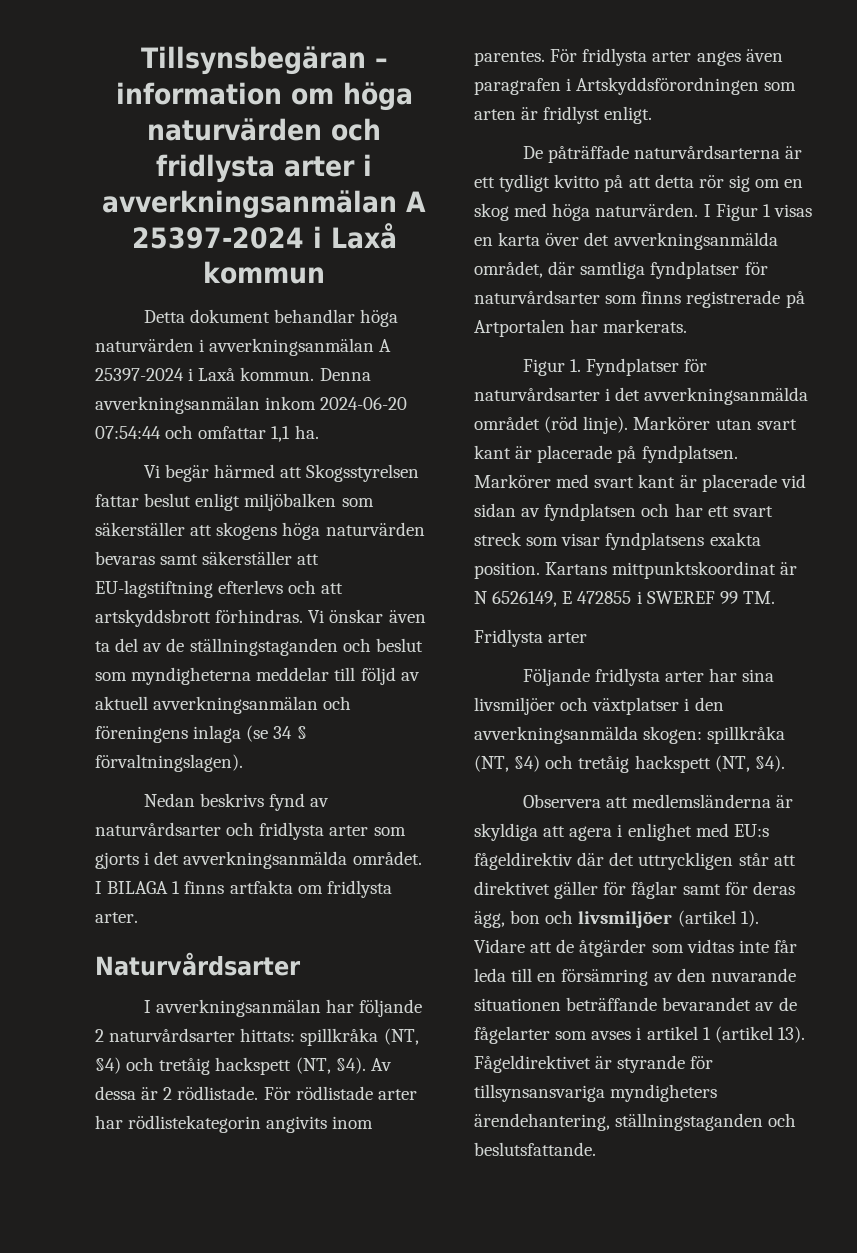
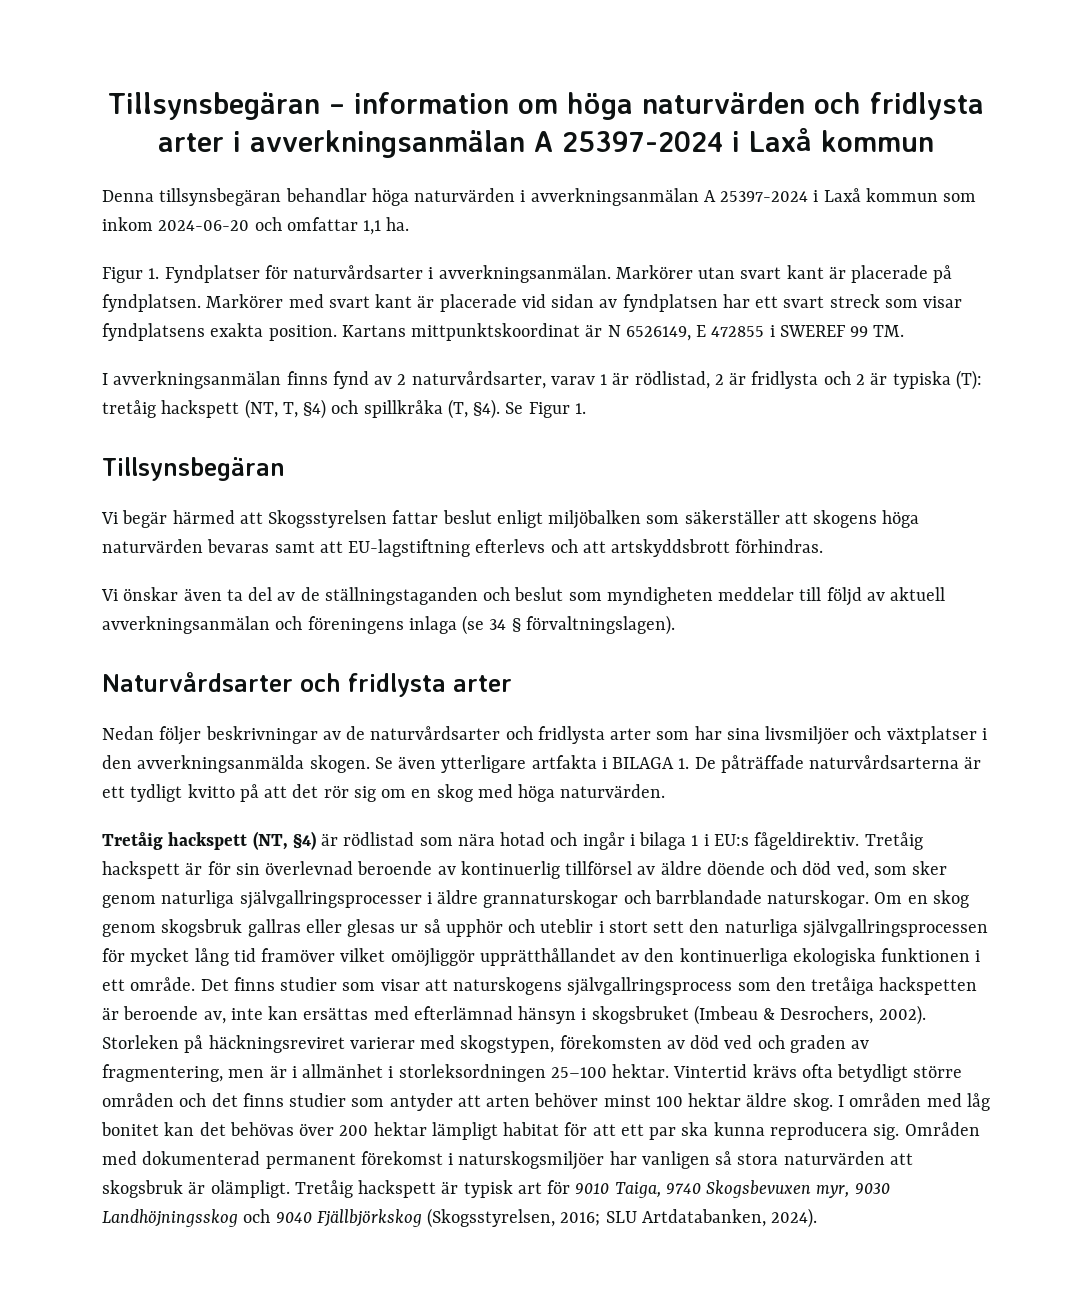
- Detta dokument behandlar höga naturvärden i avverkningsanmälan A 25397-2024 i Laxå kommun. Denna avverkningsanmälan inkom 2024-06-20 07:54:44 och omfattar 1,1 ha.
+ Denna tillsynsbegäran behandlar höga naturvärden i avverkningsanmälan A 25397-2024 i Laxå kommun som inkom 2024-06-20 och omfattar 1,1 ha.
- Vi begär härmed att Skogsstyrelsen fattar beslut enligt miljöbalken som säkerställer att skogens höga naturvärden bevaras samt säkerställer att EU-lagstiftning efterlevs och att artskyddsbrott förhindras. Vi önskar även ta del av de ställningstaganden och beslut som myndigheterna meddelar till följd av aktuell avverkningsanmälan och föreningens inlaga (se 34 § förvaltningslagen).
- Nedan beskrivs fynd av naturvårdsarter och fridlysta arter som gjorts i det avverkningsanmälda området. I BILAGA 1 finns artfakta om fridlysta arter.
- Naturvårdsarter
- I avverkningsanmälan har följande 2 naturvårdsarter hittats: spillkråka (NT, §4) och tretåig hackspett (NT, §4). Av dessa är 2 rödlistade. För rödlistade arter har rödlistekategorin angivits inom parentes. För fridlysta arter anges även paragrafen i Artskyddsförordningen som arten är fridlyst enligt.
- De påträffade naturvårdsarterna är ett tydligt kvitto på att detta rör sig om en skog med höga naturvärden. I Figur 1 visas en karta över det avverkningsanmälda området, där samtliga fyndplatser för naturvårdsarter som finns registrerade på Artportalen har markerats.
- Figur 1. Fyndplatser för naturvårdsarter i det avverkningsanmälda området (röd linje).
+ Figur 1. Fyndplatser för naturvårdsarter i avverkningsanmälan.
- Markörer med svart kant är placerade vid sidan av fyndplatsen och har ett svart streck som visar fyndplatsens exakta position.
+ Markörer med svart kant är placerade vid sidan av fyndplatsen har ett svart streck som visar fyndplatsens exakta position.
- Fridlysta arter
- Följande fridlysta arter har sina livsmiljöer och växtplatser i den avverkningsanmälda skogen: spillkråka (NT, §4) och tretåig hackspett (NT, §4).
- Observera att medlemsländerna är skyldiga att agera i enlighet med EU:s fågeldirektiv där det uttryckligen står att direktivet gäller för fåglar samt för deras ägg, bon och livsmiljöer (artikel 1). Vidare att de åtgärder som vidtas inte får leda till en försämring av den nuvarande situationen beträffande bevarandet av de fågelarter som avses i artikel 1 (artikel 13). Fågeldirektivet är styrande för tillsynsansvariga myndigheters ärendehantering, ställningstaganden och beslutsfattande.
+ I avverkningsanmälan finns fynd av 2 naturvårdsarter, varav 1 är rödlistad, 2 är fridlysta och 2 är typiska (T): tretåig hackspett (NT, T, §4) och spillkråka (T, §4). Se Figur 1.
+ Tillsynsbegäran
+ Vi begär härmed att Skogsstyrelsen fattar beslut enligt miljöbalken som säkerställer att skogens höga naturvärden bevaras samt att EU-lagstiftning efterlevs och att artskyddsbrott förhindras.
+ Vi önskar även ta del av de ställningstaganden och beslut som myndigheten meddelar till följd av aktuell avverkningsanmälan och föreningens inlaga (se 34 § förvaltningslagen).
+ Naturvårdsarter och fridlysta arter
+ Nedan följer beskrivningar av de naturvårdsarter och fridlysta arter som har sina livsmiljöer och växtplatser i den avverkningsanmälda skogen. Se även ytterligare artfakta i BILAGA 1. De påträffade naturvårdsarterna är ett tydligt kvitto på att det rör sig om en skog med höga naturvärden.
+ Tretåig hackspett (NT, §4) är rödlistad som nära hotad och ingår i bilaga 1 i EU:s fågeldirektiv. Tretåig hackspett är för sin överlevnad beroende av kontinuerlig tillförsel av äldre döende och död ved, som sker genom naturliga självgallringsprocesser i äldre grannaturskogar och barrblandade naturskogar. Om en skog genom skogsbruk gallras eller glesas ur så upphör och uteblir i stort sett den naturliga självgallringsprocessen för mycket lång tid framöver vilket omöjliggör upprätthållandet av den kontinuerliga ekologiska funktionen i ett område. Det finns studier som visar att naturskogens självgallringsprocess som den tretåiga hackspetten är beroende av, inte kan ersättas med efterlämnad hänsyn i skogsbruket (Imbeau & Desrochers, 2002). Storleken på häckningsreviret varierar med skogstypen, förekomsten av död ved och graden av fragmentering, men är i allmänhet i storleksordningen 25–100 hektar. Vintertid krävs ofta betydligt större områden och det finns studier som antyder att arten behöver minst 100 hektar äldre skog. I områden med låg bonitet kan det behövas över 200 hektar lämpligt habitat för att ett par ska kunna reproducera sig. Områden med dokumenterad permanent förekomst i naturskogsmiljöer har vanligen så stora naturvärden att skogsbruk är olämpligt. Tretåig hackspett är typisk art för 9010 Taiga, 9740 Skogsbevuxen myr, 9030 Landhöjningsskog och 9040 Fjällbjörkskog (Skogsstyrelsen, 2016; SLU Artdatabanken, 2024).

